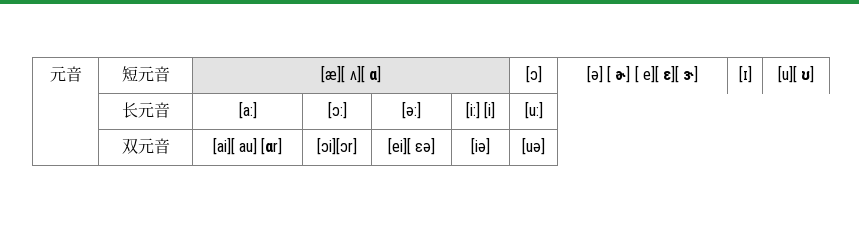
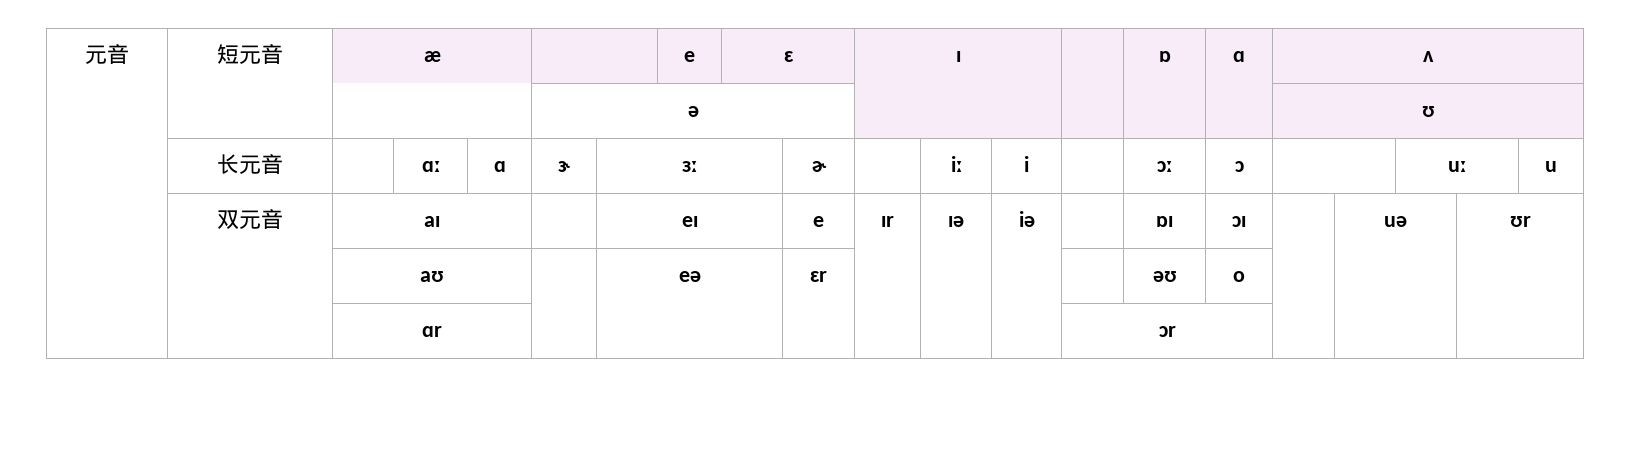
- 元音 | 短元音 | [æ][ ʌ][ ɑ] | [ɔ] | [ə] [ ɚ] [ e][ ɛ][ ɝ] | [ɪ] | [u][ ʊ]
- | 长元音 | [a:] | [ɔ:] | [ə:] | [i:] [i] | [u:]
- | 双元音 | [ai][ au] [ɑr] | [ɔi][ɔr] | [ei][ εə] | [iə] | [uə]
+ 元音 | 短元音 | æ | | e | ɛ | ɪ | | ɒ | ɑ | ʌ
+ | | | ə | | | | | ʊ
+ | 长元音 | | ɑː | ɑ | ɝ | ɜː | ɚ | | iː | i | | ɔː | ɔ | | uː | u
+ | 双元音 | aɪ | | eɪ | e | ɪr | ɪə | iə | | ɒɪ | ɔɪ | | uə | ʊr
+ | | aʊ | | eə | ɛr | | | | | əʊ | o | | |
+ | | ɑr | | | | | | | ɔr | | |

